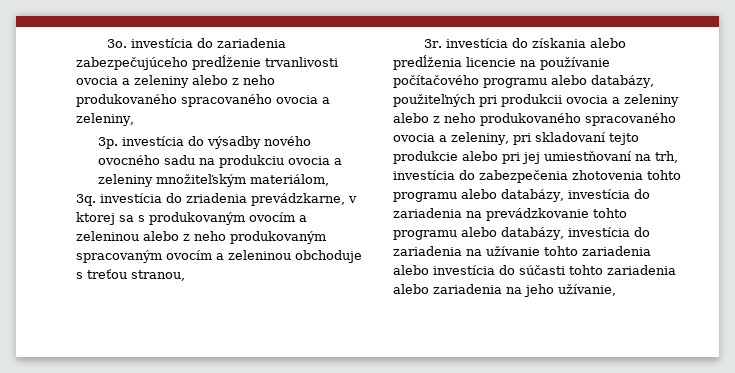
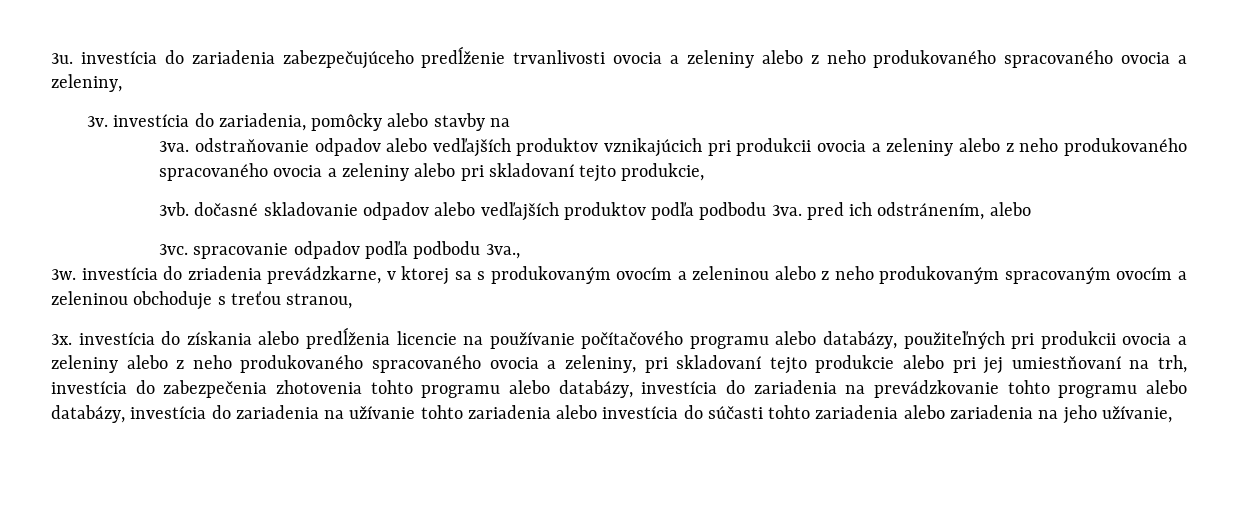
- 3o. investícia do zariadenia zabezpečujúceho predĺženie trvanlivosti ovocia a zeleniny alebo z neho produkovaného spracovaného ovocia a zeleniny,
+ 3u. investícia do zariadenia zabezpečujúceho predĺženie trvanlivosti ovocia a zeleniny alebo z neho produkovaného spracovaného ovocia a zeleniny,
- 3p. investícia do výsadby nového ovocného sadu na produkciu ovocia a zeleniny množiteľským materiálom,
- 3q. investícia do zriadenia prevádzkarne, v ktorej sa s produkovaným ovocím a zeleninou alebo z neho produkovaným spracovaným ovocím a zeleninou obchoduje s treťou stranou,
+ 3v. investícia do zariadenia, pomôcky alebo stavby na
+ 3va. odstraňovanie odpadov alebo vedľajších produktov vznikajúcich pri produkcii ovocia a zeleniny alebo z neho produkovaného spracovaného ovocia a zeleniny alebo pri skladovaní tejto produkcie,
+ 3vb. dočasné skladovanie odpadov alebo vedľajších produktov podľa podbodu 3va. pred ich odstránením, alebo
+ 3vc. spracovanie odpadov podľa podbodu 3va.,
+ 3w. investícia do zriadenia prevádzkarne, v ktorej sa s produkovaným ovocím a zeleninou alebo z neho produkovaným spracovaným ovocím a zeleninou obchoduje s treťou stranou,
- 3r. investícia do získania alebo predĺženia licencie na používanie počítačového programu alebo databázy, použiteľných pri produkcii ovocia a zeleniny alebo z neho produkovaného spracovaného ovocia a zeleniny, pri skladovaní tejto produkcie alebo pri jej umiestňovaní na trh, investícia do zabezpečenia zhotovenia tohto programu alebo databázy, investícia do zariadenia na prevádzkovanie tohto programu alebo databázy, investícia do zariadenia na užívanie tohto zariadenia alebo investícia do súčasti tohto zariadenia alebo zariadenia na jeho užívanie,
+ 3x. investícia do získania alebo predĺženia licencie na používanie počítačového programu alebo databázy, použiteľných pri produkcii ovocia a zeleniny alebo z neho produkovaného spracovaného ovocia a zeleniny, pri skladovaní tejto produkcie alebo pri jej umiestňovaní na trh, investícia do zabezpečenia zhotovenia tohto programu alebo databázy, investícia do zariadenia na prevádzkovanie tohto programu alebo databázy, investícia do zariadenia na užívanie tohto zariadenia alebo investícia do súčasti tohto zariadenia alebo zariadenia na jeho užívanie,

